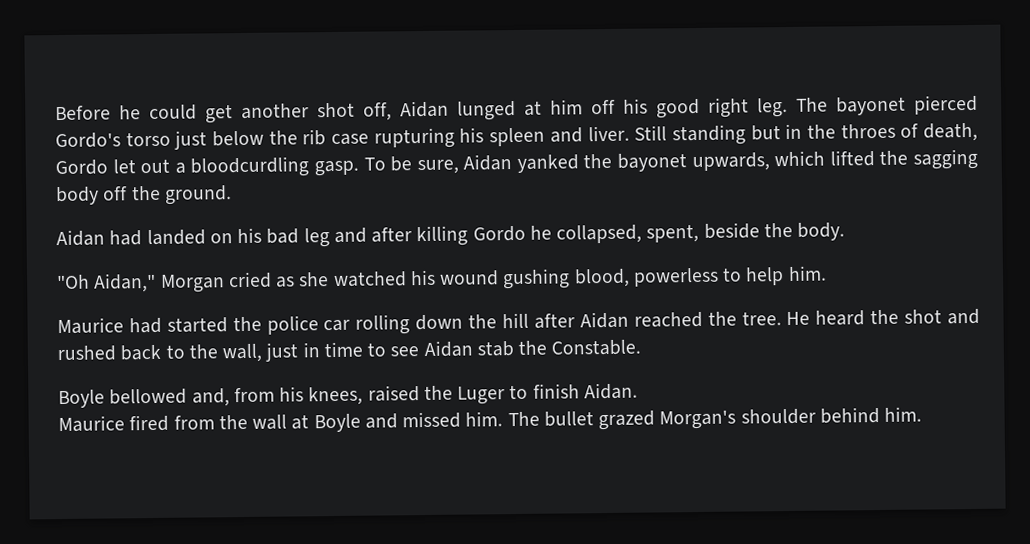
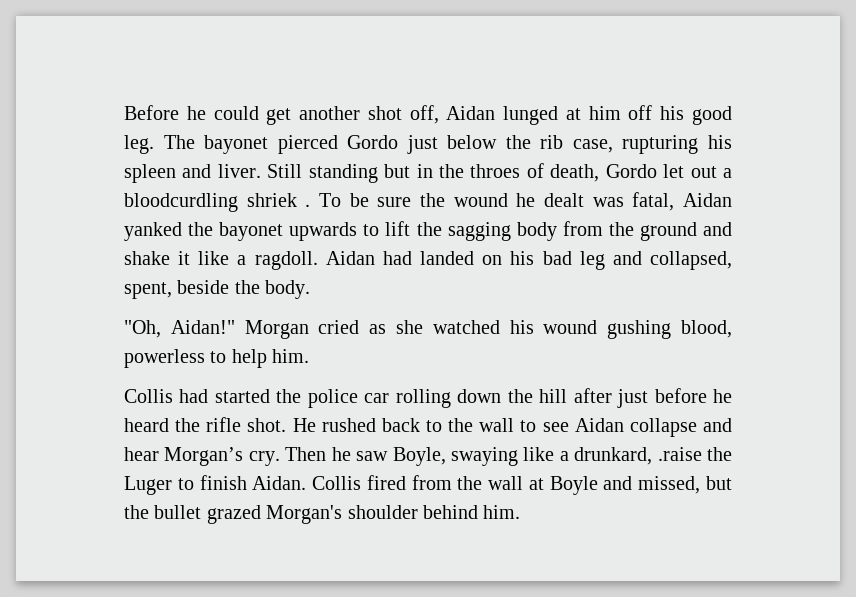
- Before he could get another shot off, Aidan lunged at him off his good right leg.
+ Before he could get another shot off, Aidan lunged at him off his good leg.
- The bayonet pierced Gordo's torso just below the rib case rupturing his spleen and liver.
+ The bayonet pierced Gordo just below the rib case, rupturing his spleen and liver.
- Still standing but in the throes of death, Gordo let out a bloodcurdling gasp. To be sure, Aidan yanked the bayonet upwards, which lifted the sagging body off the ground.
- Aidan had landed on his bad leg and after killing Gordo he collapsed, spent, beside the body.
+ Still standing but in the throes of death, Gordo let out a bloodcurdling shriek . To be sure the wound he dealt was fatal, Aidan yanked the bayonet upwards to lift the sagging body from the ground and shake it like a ragdoll. Aidan had landed on his bad leg and collapsed, spent, beside the body.
- "Oh Aidan," Morgan cried as she watched his wound gushing blood, powerless to help him.
+ "Oh, Aidan!" Morgan cried as she watched his wound gushing blood, powerless to help him.
- Maurice had started the police car rolling down the hill after Aidan reached the tree. He heard the shot and rushed back to the wall, just in time to see Aidan stab the Constable.
- Boyle bellowed and, from his knees, raised the Luger to finish Aidan.
- Maurice fired from the wall at Boyle and missed him. The bullet grazed Morgan's shoulder behind him.
+ Collis had started the police car rolling down the hill after just before he heard the rifle shot. He rushed back to the wall to see Aidan collapse and hear Morgan’s cry. Then he saw Boyle, swaying like a drunkard, .raise the Luger to finish Aidan. Collis fired from the wall at Boyle and missed, but the bullet grazed Morgan's shoulder behind him.

